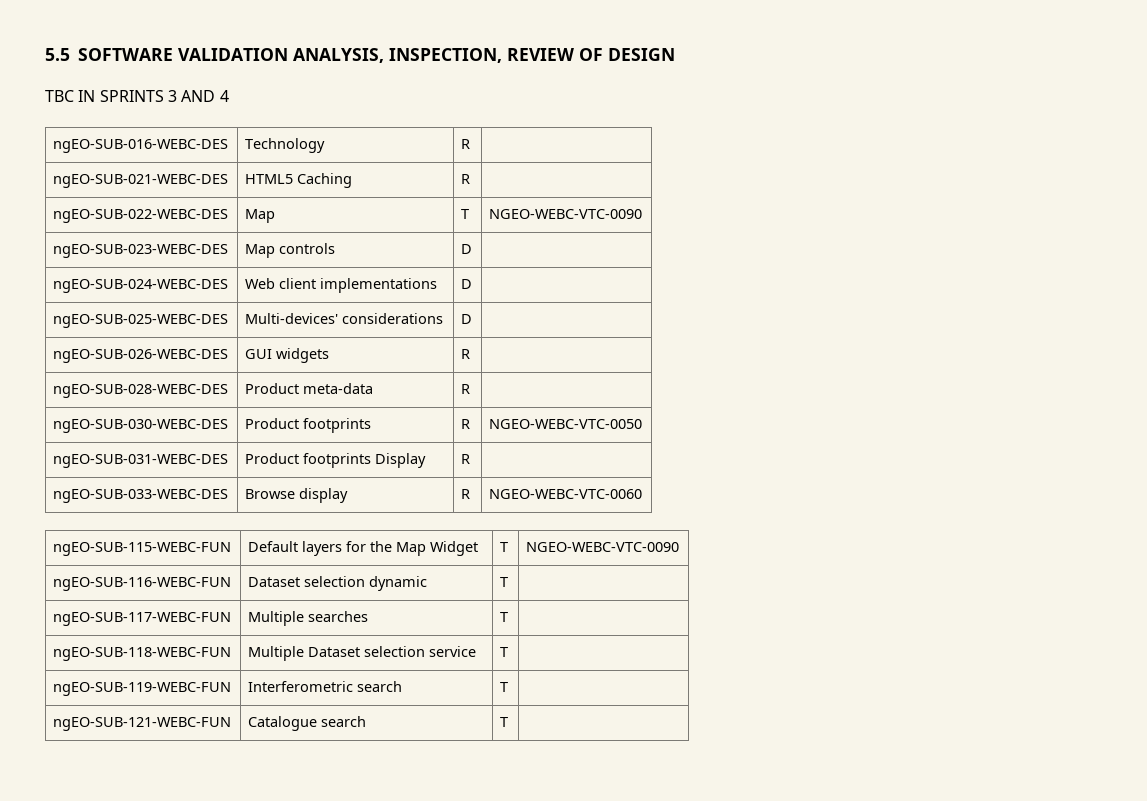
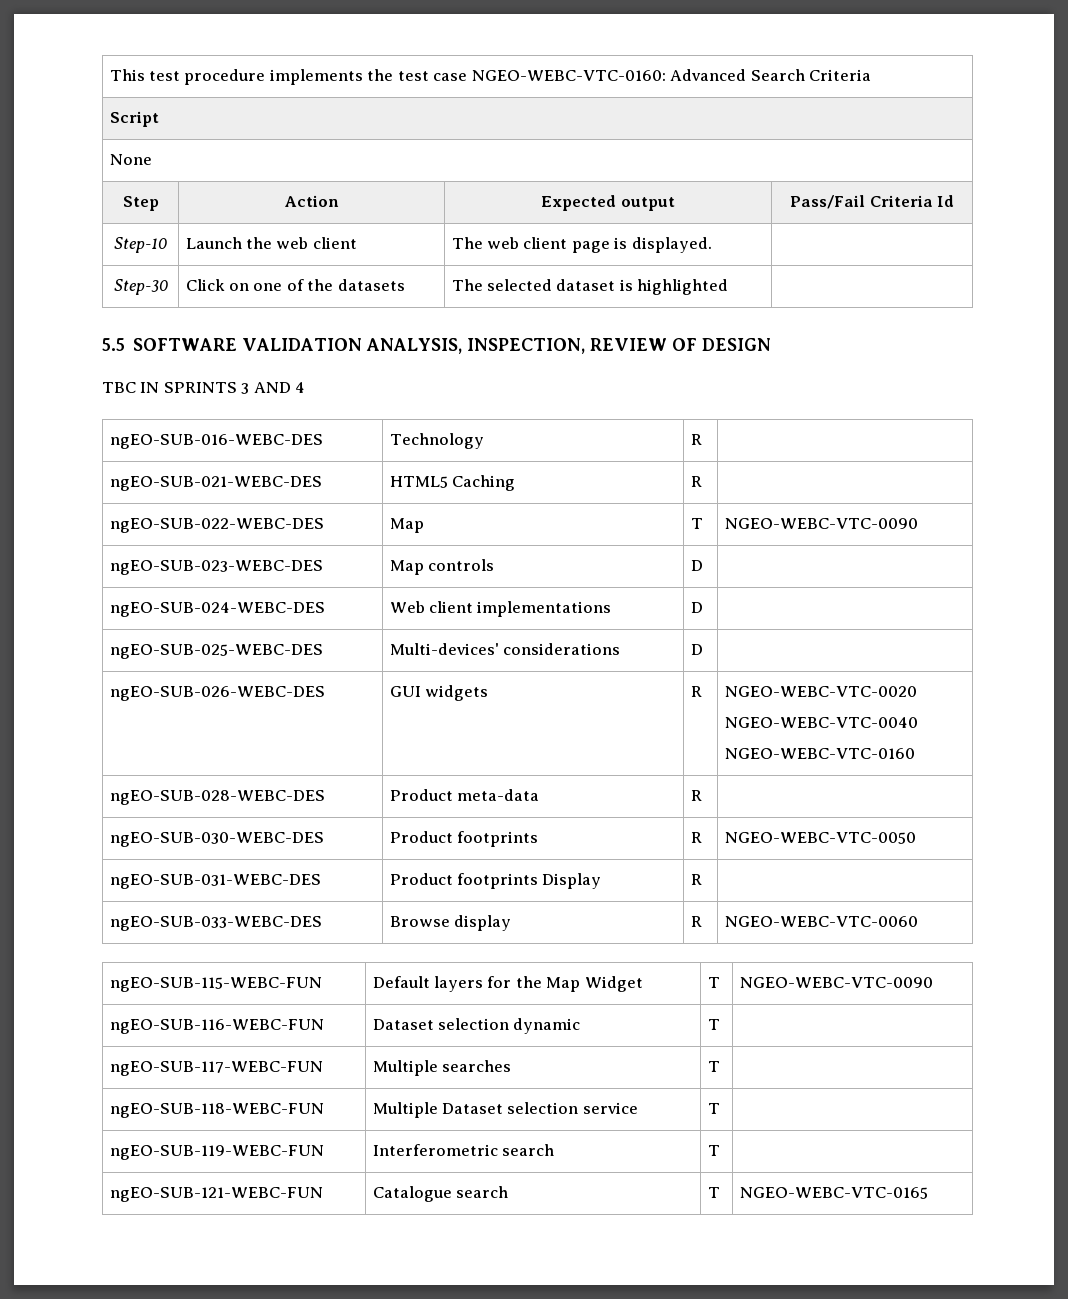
+ This test procedure implements the test case NGEO-WEBC-VTC-0160: Advanced Search Criteria
+ Script
+ None
+ Step | Action | Expected output | Pass/Fail Criteria Id
+ Step-10 | Launch the web client | The web client page is displayed. |
+ Step-30 | Click on one of the datasets | The selected dataset is highlighted |
- ngEO-SUB-026-WEBC-DES | GUI widgets | R |
+ ngEO-SUB-026-WEBC-DES | GUI widgets | R | NGEO-WEBC-VTC-0020
+ NGEO-WEBC-VTC-0040
+ NGEO-WEBC-VTC-0160
- ngEO-SUB-121-WEBC-FUN | Catalogue search | T |
+ ngEO-SUB-121-WEBC-FUN | Catalogue search | T | NGEO-WEBC-VTC-0165

